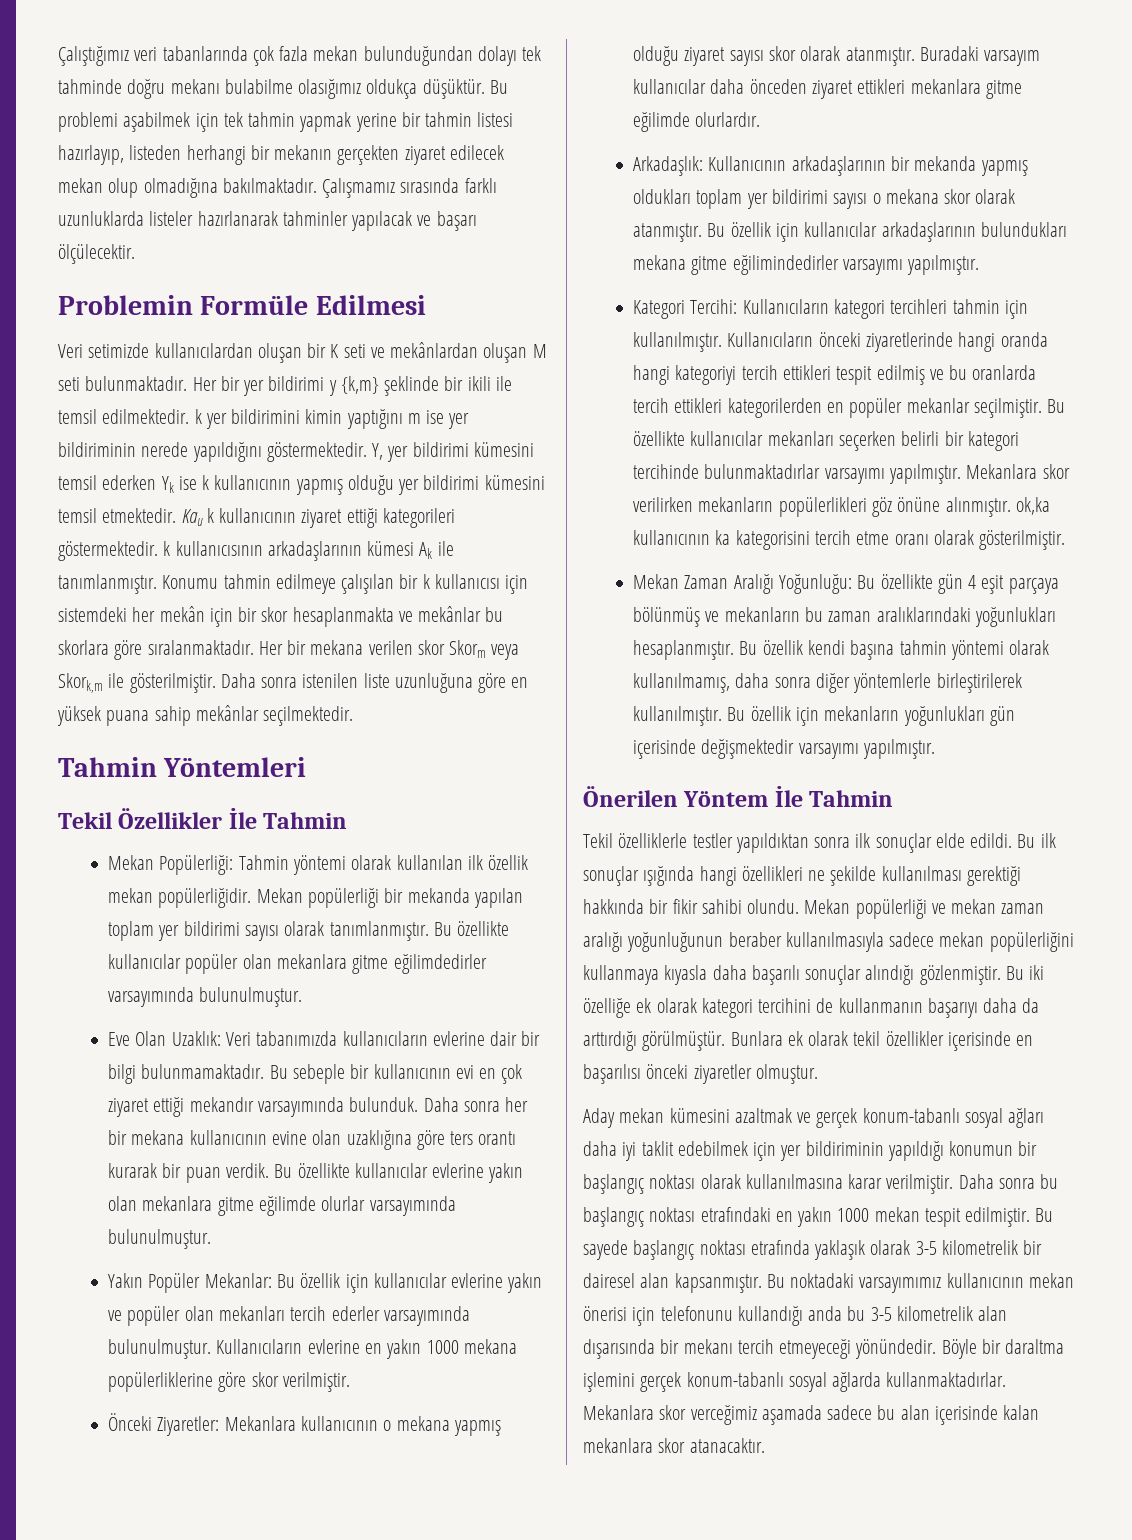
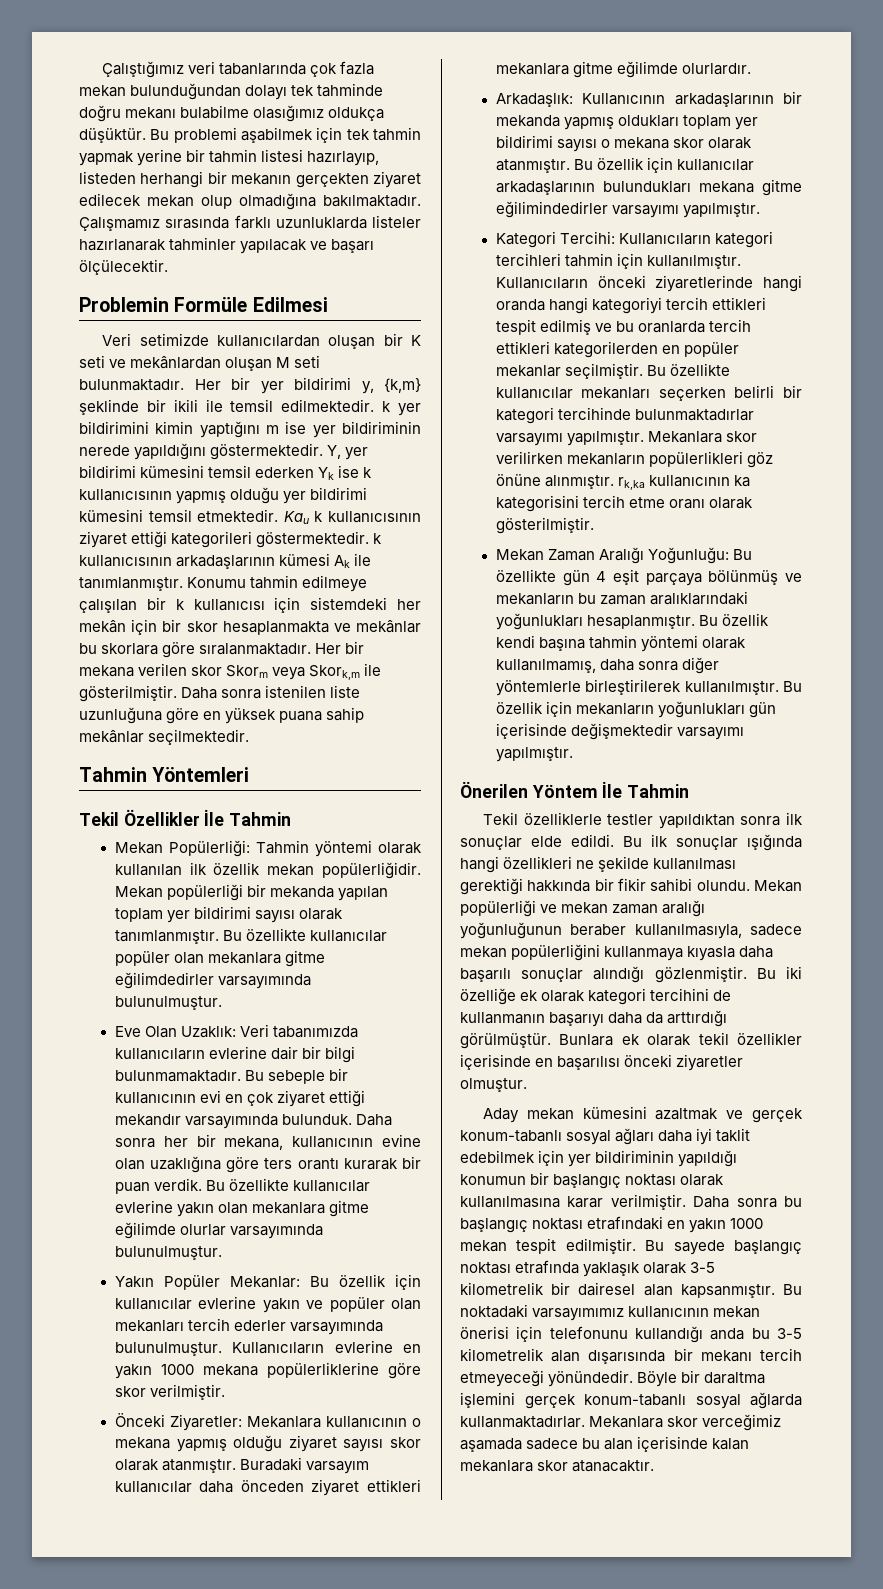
- Her bir yer bildirimi y {k,m} şeklinde bir ikili ile temsil edilmektedir. k yer bildirimini kimin yaptığını m ise yer bildiriminin nerede yapıldığını göstermektedir.
+ Her bir yer bildirimi y, {k,m} şeklinde bir ikili ile temsil edilmektedir. k yer bildirimini kimin yaptığını m ise yer bildiriminin nerede yapıldığını göstermektedir.
- Y, yer bildirimi kümesini temsil ederken Yk ise k kullanıcının yapmış olduğu yer bildirimi kümesini temsil etmektedir.
+ Y, yer bildirimi kümesini temsil ederken Yk ise k kullanıcısının yapmış olduğu yer bildirimi kümesini temsil etmektedir.
- Kau k kullanıcının ziyaret ettiği kategorileri göstermektedir. k kullanıcısının arkadaşlarının kümesi Ak ile tanımlanmıştır.
+ Kau k kullanıcısının ziyaret ettiği kategorileri göstermektedir. k kullanıcısının arkadaşlarının kümesi Ak ile tanımlanmıştır.
- Daha sonra her bir mekana kullanıcının evine olan uzaklığına göre ters orantı kurarak bir puan verdik.
+ Daha sonra her bir mekana, kullanıcının evine olan uzaklığına göre ters orantı kurarak bir puan verdik.
- Mekanlara skor verilirken mekanların popülerlikleri göz önüne alınmıştır. ok,ka kullanıcının ka kategorisini tercih etme oranı olarak gösterilmiştir.
+ Mekanlara skor verilirken mekanların popülerlikleri göz önüne alınmıştır. rk,ka kullanıcının ka kategorisini tercih etme oranı olarak gösterilmiştir.
- Mekan popülerliği ve mekan zaman aralığı yoğunluğunun beraber kullanılmasıyla sadece mekan popülerliğini kullanmaya kıyasla daha başarılı sonuçlar alındığı gözlenmiştir.
+ Mekan popülerliği ve mekan zaman aralığı yoğunluğunun beraber kullanılmasıyla, sadece mekan popülerliğini kullanmaya kıyasla daha başarılı sonuçlar alındığı gözlenmiştir.

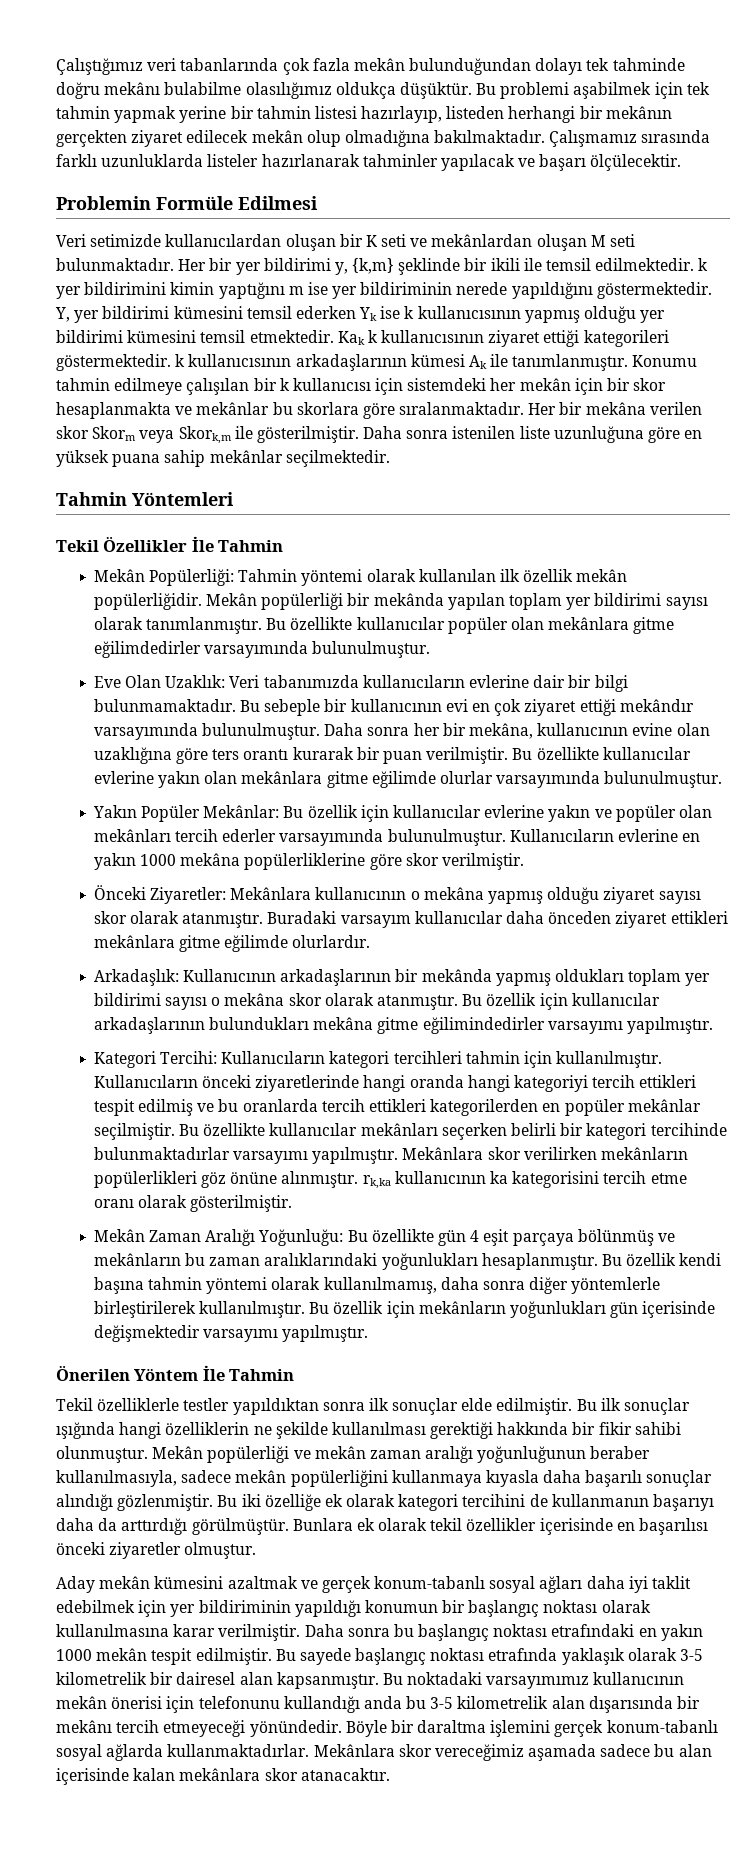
- Çalıştığımız veri tabanlarında çok fazla mekan bulunduğundan dolayı tek tahminde doğru mekanı bulabilme olasığımız oldukça düşüktür.
+ Çalıştığımız veri tabanlarında çok fazla mekân bulunduğundan dolayı tek tahminde doğru mekânı bulabilme olasılığımız oldukça düşüktür.
- Bu problemi aşabilmek için tek tahmin yapmak yerine bir tahmin listesi hazırlayıp, listeden herhangi bir mekanın gerçekten ziyaret edilecek mekan olup olmadığına bakılmaktadır.
+ Bu problemi aşabilmek için tek tahmin yapmak yerine bir tahmin listesi hazırlayıp, listeden herhangi bir mekânın gerçekten ziyaret edilecek mekân olup olmadığına bakılmaktadır.
- Kau k kullanıcısının ziyaret ettiği kategorileri göstermektedir. k kullanıcısının arkadaşlarının kümesi Ak ile tanımlanmıştır.
+ Kak k kullanıcısının ziyaret ettiği kategorileri göstermektedir. k kullanıcısının arkadaşlarının kümesi Ak ile tanımlanmıştır.
- Her bir mekana verilen skor Skorm veya Skork,m ile gösterilmiştir.
+ Her bir mekâna verilen skor Skorm veya Skork,m ile gösterilmiştir.
- Mekan Popülerliği: Tahmin yöntemi olarak kullanılan ilk özellik mekan popülerliğidir. Mekan popülerliği bir mekanda yapılan toplam yer bildirimi sayısı olarak tanımlanmıştır.
+ Mekân Popülerliği: Tahmin yöntemi olarak kullanılan ilk özellik mekân popülerliğidir. Mekân popülerliği bir mekânda yapılan toplam yer bildirimi sayısı olarak tanımlanmıştır.
- Bu özellikte kullanıcılar popüler olan mekanlara gitme eğilimdedirler varsayımında bulunulmuştur.
+ Bu özellikte kullanıcılar popüler olan mekânlara gitme eğilimdedirler varsayımında bulunulmuştur.
- Bu sebeple bir kullanıcının evi en çok ziyaret ettiği mekandır varsayımında bulunduk.
+ Bu sebeple bir kullanıcının evi en çok ziyaret ettiği mekândır varsayımında bulunulmuştur.
- Daha sonra her bir mekana, kullanıcının evine olan uzaklığına göre ters orantı kurarak bir puan verdik.
+ Daha sonra her bir mekâna, kullanıcının evine olan uzaklığına göre ters orantı kurarak bir puan verilmiştir.
- Bu özellikte kullanıcılar evlerine yakın olan mekanlara gitme eğilimde olurlar varsayımında bulunulmuştur.
+ Bu özellikte kullanıcılar evlerine yakın olan mekânlara gitme eğilimde olurlar varsayımında bulunulmuştur.
- Yakın Popüler Mekanlar: Bu özellik için kullanıcılar evlerine yakın ve popüler olan mekanları tercih ederler varsayımında bulunulmuştur.
+ Yakın Popüler Mekânlar: Bu özellik için kullanıcılar evlerine yakın ve popüler olan mekânları tercih ederler varsayımında bulunulmuştur.
- Kullanıcıların evlerine en yakın 1000 mekana popülerliklerine göre skor verilmiştir.
+ Kullanıcıların evlerine en yakın 1000 mekâna popülerliklerine göre skor verilmiştir.
- Önceki Ziyaretler: Mekanlara kullanıcının o mekana yapmış olduğu ziyaret sayısı skor olarak atanmıştır.
+ Önceki Ziyaretler: Mekânlara kullanıcının o mekâna yapmış olduğu ziyaret sayısı skor olarak atanmıştır.
- Buradaki varsayım kullanıcılar daha önceden ziyaret ettikleri mekanlara gitme eğilimde olurlardır.
+ Buradaki varsayım kullanıcılar daha önceden ziyaret ettikleri mekânlara gitme eğilimde olurlardır.
- Arkadaşlık: Kullanıcının arkadaşlarının bir mekanda yapmış oldukları toplam yer bildirimi sayısı o mekana skor olarak atanmıştır.
+ Arkadaşlık: Kullanıcının arkadaşlarının bir mekânda yapmış oldukları toplam yer bildirimi sayısı o mekâna skor olarak atanmıştır.
- Bu özellik için kullanıcılar arkadaşlarının bulundukları mekana gitme eğilimindedirler varsayımı yapılmıştır.
+ Bu özellik için kullanıcılar arkadaşlarının bulundukları mekâna gitme eğilimindedirler varsayımı yapılmıştır.
- Kullanıcıların önceki ziyaretlerinde hangi oranda hangi kategoriyi tercih ettikleri tespit edilmiş ve bu oranlarda tercih ettikleri kategorilerden en popüler mekanlar seçilmiştir.
+ Kullanıcıların önceki ziyaretlerinde hangi oranda hangi kategoriyi tercih ettikleri tespit edilmiş ve bu oranlarda tercih ettikleri kategorilerden en popüler mekânlar seçilmiştir.
- Bu özellikte kullanıcılar mekanları seçerken belirli bir kategori tercihinde bulunmaktadırlar varsayımı yapılmıştır.
+ Bu özellikte kullanıcılar mekânları seçerken belirli bir kategori tercihinde bulunmaktadırlar varsayımı yapılmıştır.
- Mekanlara skor verilirken mekanların popülerlikleri göz önüne alınmıştır. rk,ka kullanıcının ka kategorisini tercih etme oranı olarak gösterilmiştir.
+ Mekânlara skor verilirken mekânların popülerlikleri göz önüne alınmıştır. rk,ka kullanıcının ka kategorisini tercih etme oranı olarak gösterilmiştir.
- Mekan Zaman Aralığı Yoğunluğu: Bu özellikte gün 4 eşit parçaya bölünmüş ve mekanların bu zaman aralıklarındaki yoğunlukları hesaplanmıştır.
+ Mekân Zaman Aralığı Yoğunluğu: Bu özellikte gün 4 eşit parçaya bölünmüş ve mekânların bu zaman aralıklarındaki yoğunlukları hesaplanmıştır.
- Bu özellik için mekanların yoğunlukları gün içerisinde değişmektedir varsayımı yapılmıştır.
+ Bu özellik için mekânların yoğunlukları gün içerisinde değişmektedir varsayımı yapılmıştır.
- Tekil özelliklerle testler yapıldıktan sonra ilk sonuçlar elde edildi.
+ Tekil özelliklerle testler yapıldıktan sonra ilk sonuçlar elde edilmiştir.
- Bu ilk sonuçlar ışığında hangi özellikleri ne şekilde kullanılması gerektiği hakkında bir fikir sahibi olundu. Mekan popülerliği ve mekan zaman aralığı yoğunluğunun beraber kullanılmasıyla, sadece mekan popülerliğini kullanmaya kıyasla daha başarılı sonuçlar alındığı gözlenmiştir.
+ Bu ilk sonuçlar ışığında hangi özelliklerin ne şekilde kullanılması gerektiği hakkında bir fikir sahibi olunmuştur. Mekân popülerliği ve mekân zaman aralığı yoğunluğunun beraber kullanılmasıyla, sadece mekân popülerliğini kullanmaya kıyasla daha başarılı sonuçlar alındığı gözlenmiştir.
- Aday mekan kümesini azaltmak ve gerçek konum-tabanlı sosyal ağları daha iyi taklit edebilmek için yer bildiriminin yapıldığı konumun bir başlangıç noktası olarak kullanılmasına karar verilmiştir.
+ Aday mekân kümesini azaltmak ve gerçek konum-tabanlı sosyal ağları daha iyi taklit edebilmek için yer bildiriminin yapıldığı konumun bir başlangıç noktası olarak kullanılmasına karar verilmiştir.
- Daha sonra bu başlangıç noktası etrafındaki en yakın 1000 mekan tespit edilmiştir.
+ Daha sonra bu başlangıç noktası etrafındaki en yakın 1000 mekân tespit edilmiştir.
- Bu noktadaki varsayımımız kullanıcının mekan önerisi için telefonunu kullandığı anda bu 3-5 kilometrelik alan dışarısında bir mekanı tercih etmeyeceği yönündedir.
+ Bu noktadaki varsayımımız kullanıcının mekân önerisi için telefonunu kullandığı anda bu 3-5 kilometrelik alan dışarısında bir mekânı tercih etmeyeceği yönündedir.
- Mekanlara skor verceğimiz aşamada sadece bu alan içerisinde kalan mekanlara skor atanacaktır.
+ Mekânlara skor vereceğimiz aşamada sadece bu alan içerisinde kalan mekânlara skor atanacaktır.

